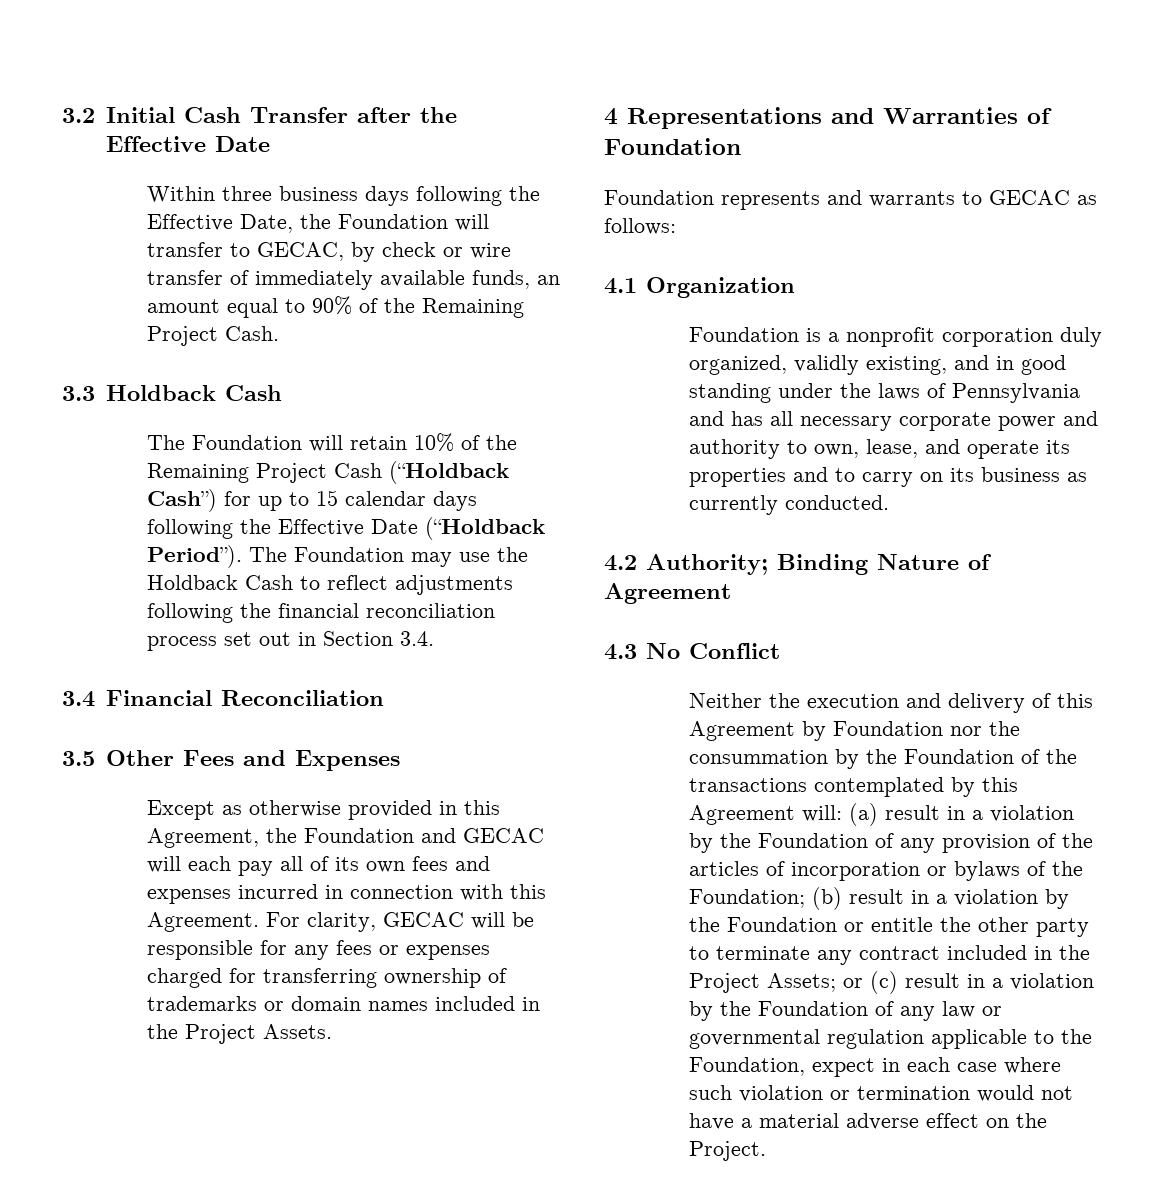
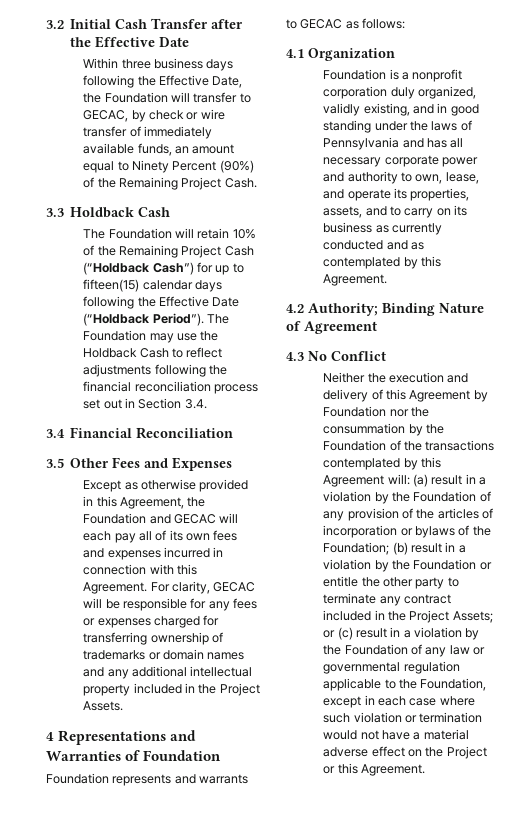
- Within three business days following the Effective Date, the Foundation will transfer to GECAC, by check or wire transfer of immediately available funds, an amount equal to 90% of the Remaining Project Cash.
+ Within three business days following the Effective Date, the Foundation will transfer to GECAC, by check or wire transfer of immediately available funds, an amount equal to Ninety Percent (90%) of the Remaining Project Cash.
- The Foundation will retain 10% of the Remaining Project Cash (“Holdback Cash”) for up to 15 calendar days following the Effective Date (“Holdback Period”).
+ The Foundation will retain 10% of the Remaining Project Cash (“Holdback Cash”) for up to fifteen(15) calendar days following the Effective Date (“Holdback Period”).
- For clarity, GECAC will be responsible for any fees or expenses charged for transferring ownership of trademarks or domain names included in the Project Assets.
+ For clarity, GECAC will be responsible for any fees or expenses charged for transferring ownership of trademarks or domain names and any additional intellectual property included in the Project Assets.
- Foundation is a nonprofit corporation duly organized, validly existing, and in good standing under the laws of Pennsylvania and has all necessary corporate power and authority to own, lease, and operate its properties and to carry on its business as currently conducted.
+ Foundation is a nonprofit corporation duly organized, validly existing, and in good standing under the laws of Pennsylvania and has all necessary corporate power and authority to own, lease, and operate its properties, assets, and to carry on its business as currently conducted and as contemplated by this Agreement.
- or (c) result in a violation by the Foundation of any law or governmental regulation applicable to the Foundation, expect in each case where such violation or termination would not have a material adverse effect on the Project.
+ or (c) result in a violation by the Foundation of any law or governmental regulation applicable to the Foundation, except in each case where such violation or termination would not have a material adverse effect on the Project or this Agreement.

